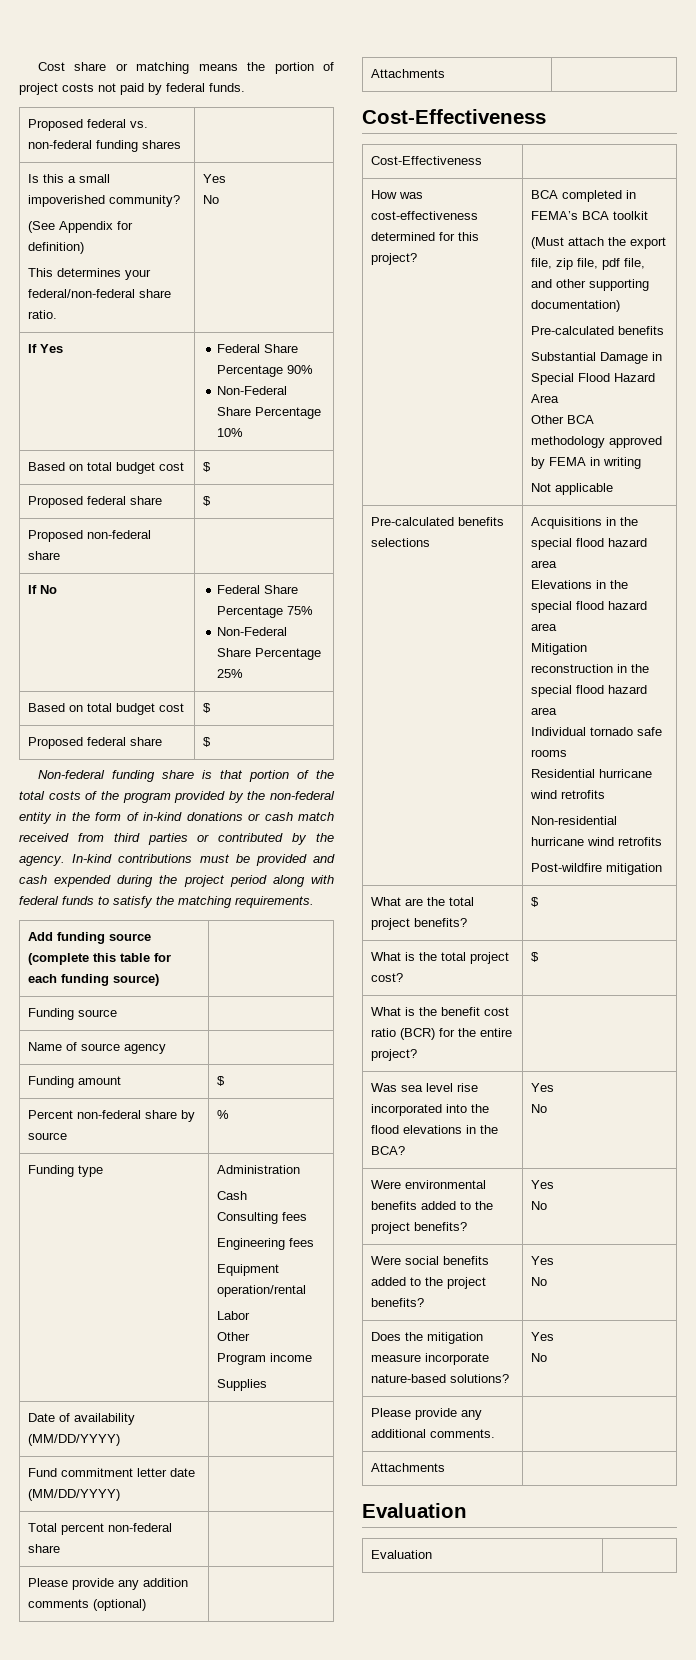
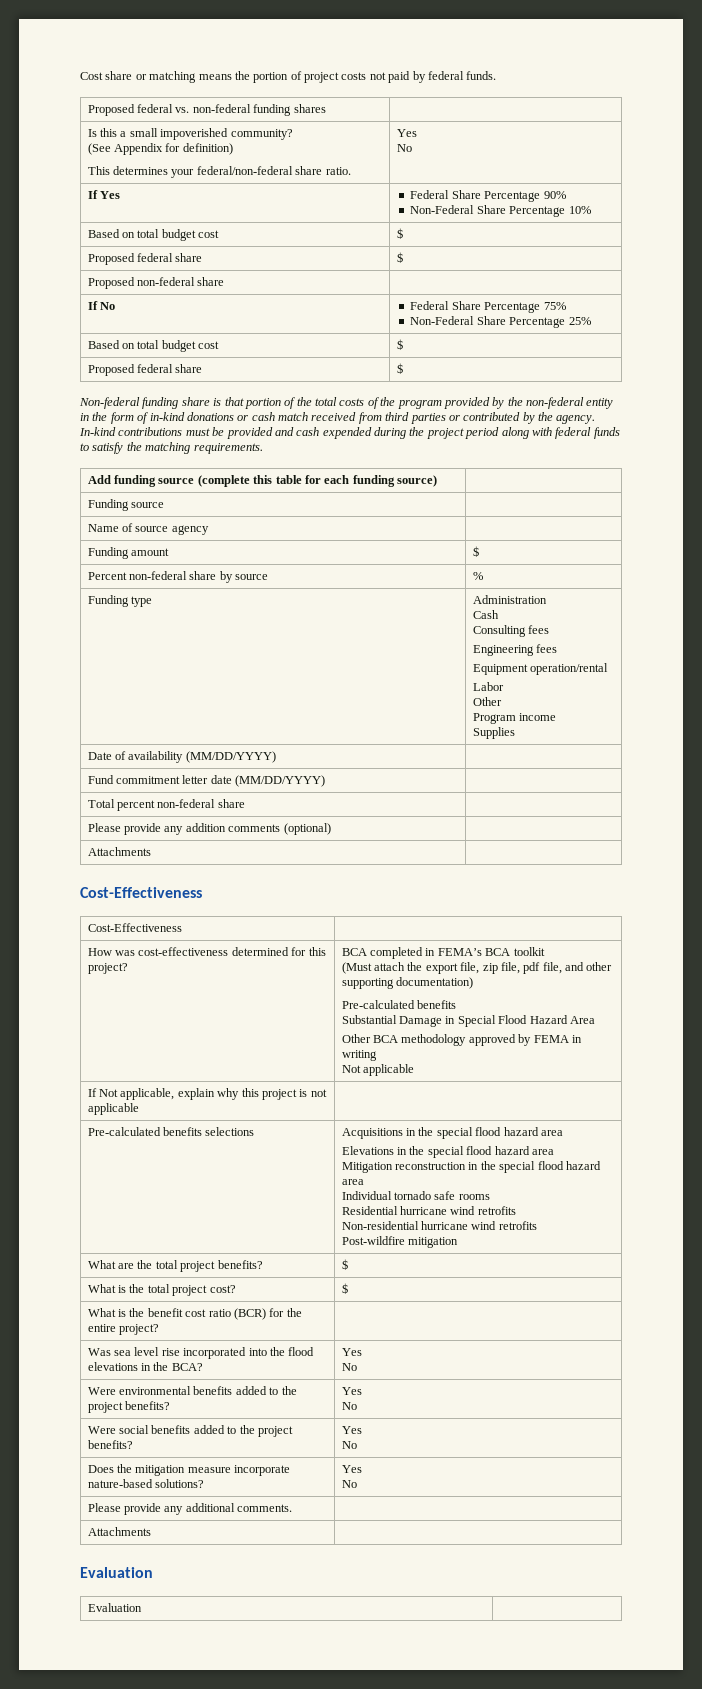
+ If Not applicable, explain why this project is not applicable |

